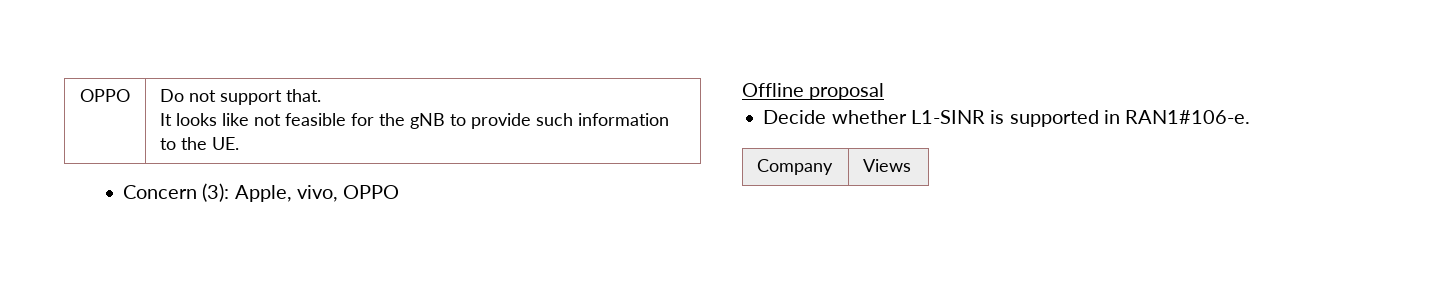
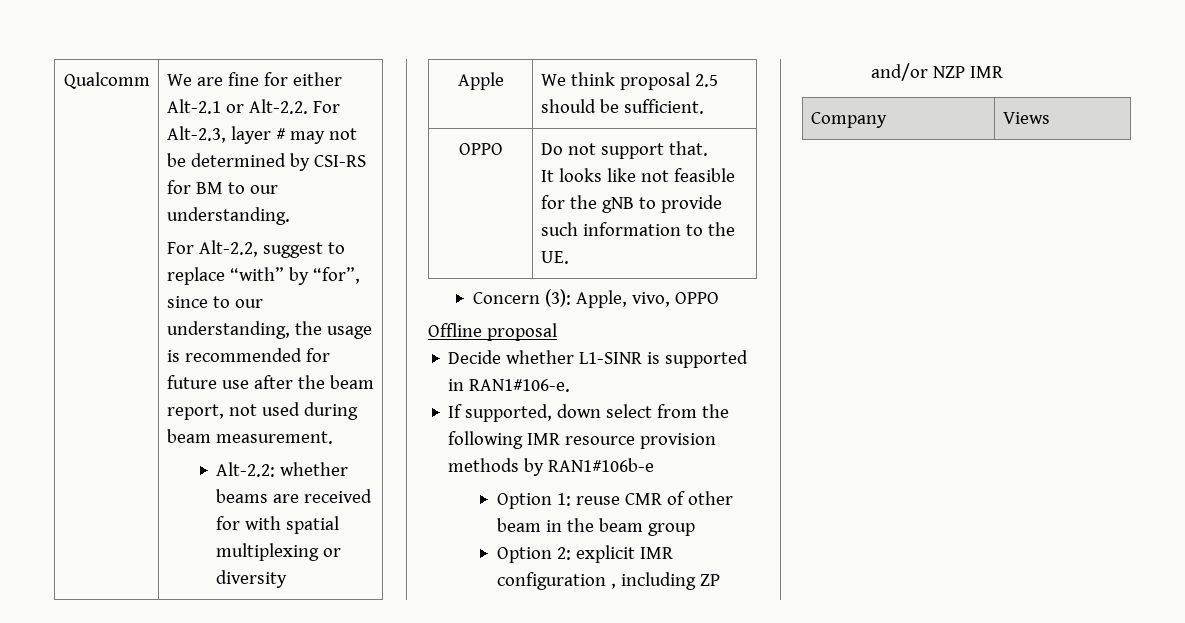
+ Qualcomm | We are fine for either Alt-2.1 or Alt-2.2. For Alt-2.3, layer # may not be determined by CSI-RS for BM to our understanding.
+ For Alt-2.2, suggest to replace “with” by “for”, since to our understanding, the usage is recommended for future use after the beam report, not used during beam measurement.
+ Alt-2.2: whether beams are received for with spatial multiplexing or diversity
+ Apple | We think proposal 2.5 should be sufficient.
+ If supported, down select from the following IMR resource provision methods by RAN1#106b-e
+ Option 1: reuse CMR of other beam in the beam group
+ Option 2: explicit IMR configuration , including ZP and/or NZP IMR

